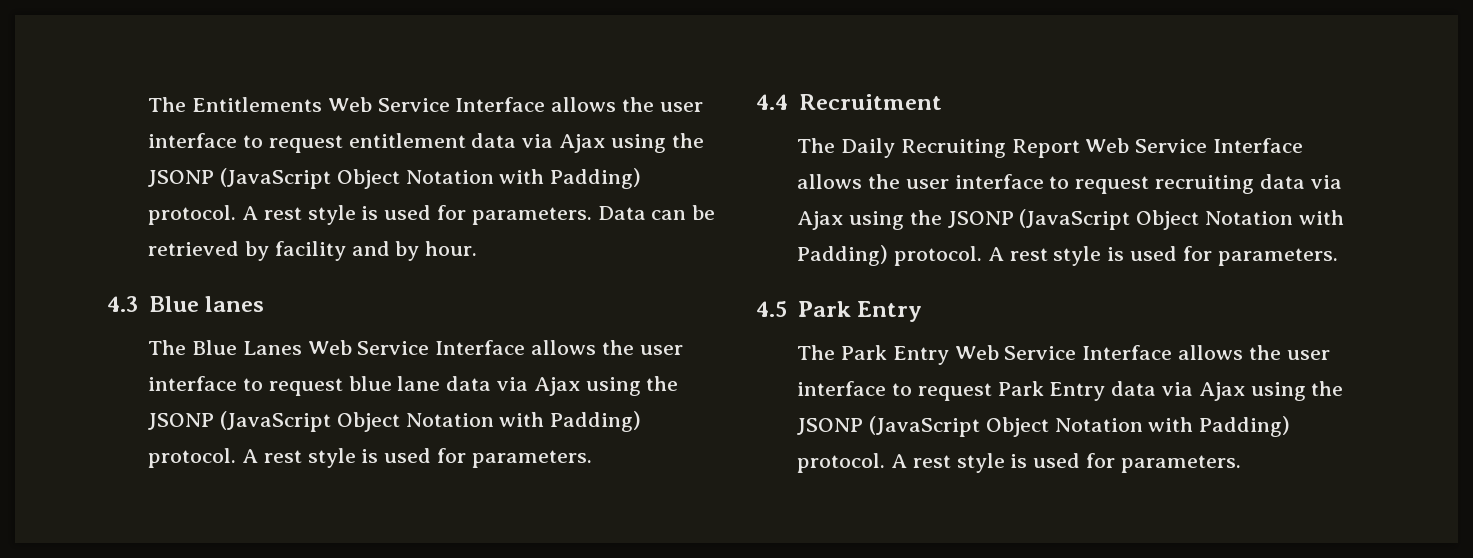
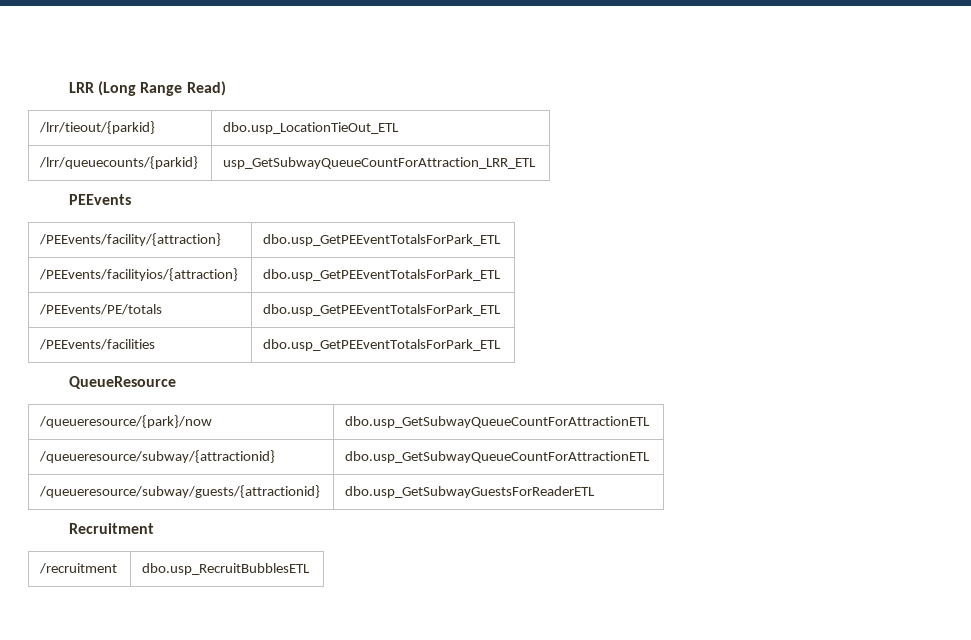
- The Entitlements Web Service Interface allows the user interface to request entitlement data via Ajax using the JSONP (JavaScript Object Notation with Padding) protocol. A rest style is used for parameters. Data can be retrieved by facility and by hour.
- 4.3 Blue lanes
- The Blue Lanes Web Service Interface allows the user interface to request blue lane data via Ajax using the JSONP (JavaScript Object Notation with Padding) protocol. A rest style is used for parameters.
- 4.4 Recruitment
- The Daily Recruiting Report Web Service Interface allows the user interface to request recruiting data via Ajax using the JSONP (JavaScript Object Notation with Padding) protocol. A rest style is used for parameters.
- 4.5 Park Entry
- The Park Entry Web Service Interface allows the user interface to request Park Entry data via Ajax using the JSONP (JavaScript Object Notation with Padding) protocol. A rest style is used for parameters.
+ LRR (Long Range Read)
+ /lrr/tieout/{parkid} | dbo.usp_LocationTieOut_ETL
+ /lrr/queuecounts/{parkid} | usp_GetSubwayQueueCountForAttraction_LRR_ETL
+ PEEvents
+ /PEEvents/facility/{attraction} | dbo.usp_GetPEEventTotalsForPark_ETL
+ /PEEvents/facilityios/{attraction} | dbo.usp_GetPEEventTotalsForPark_ETL
+ /PEEvents/PE/totals | dbo.usp_GetPEEventTotalsForPark_ETL
+ /PEEvents/facilities | dbo.usp_GetPEEventTotalsForPark_ETL
+ QueueResource
+ /queueresource/{park}/now | dbo.usp_GetSubwayQueueCountForAttractionETL
+ /queueresource/subway/{attractionid} | dbo.usp_GetSubwayQueueCountForAttractionETL
+ /queueresource/subway/guests/{attractionid} | dbo.usp_GetSubwayGuestsForReaderETL
+ Recruitment
+ /recruitment | dbo.usp_RecruitBubblesETL

